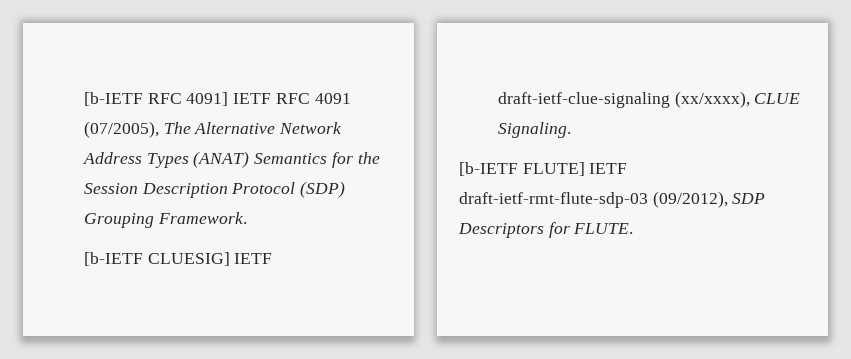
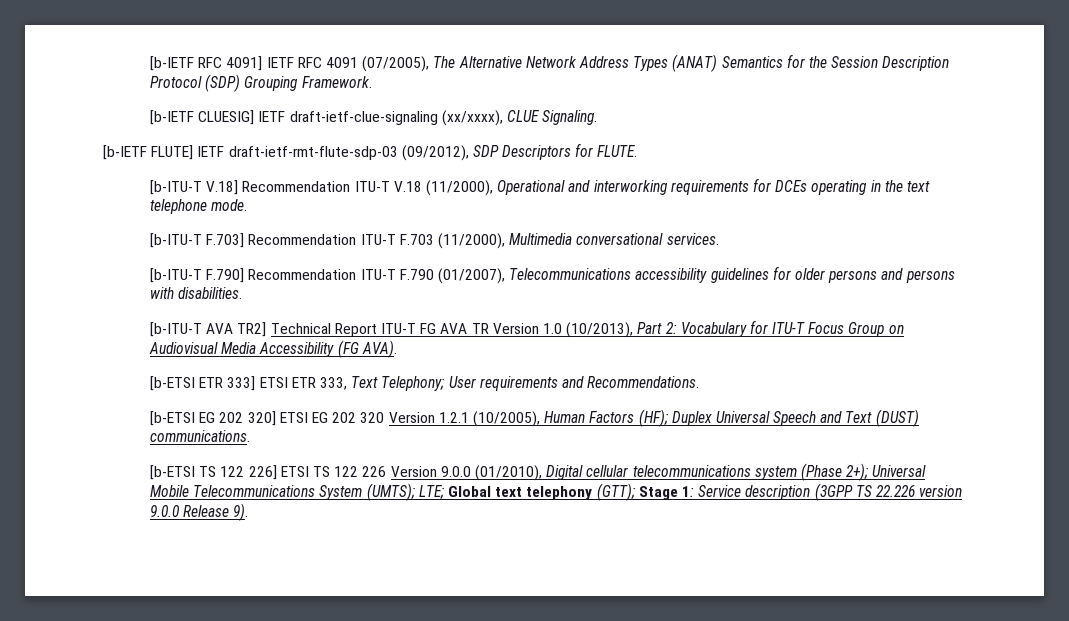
+ [b-ITU-T V.18] Recommendation ITU-T V.18 (11/2000), Operational and interworking requirements for DCEs operating in the text telephone mode.
+ [b-ITU-T F.703] Recommendation ITU-T F.703 (11/2000), Multimedia conversational services.
+ [b-ITU-T F.790] Recommendation ITU-T F.790 (01/2007), Telecommunications accessibility guidelines for older persons and persons with disabilities.
+ [b-ITU-T AVA TR2] Technical Report ITU-T FG AVA TR Version 1.0 (10/2013), Part 2: Vocabulary for ITU-T Focus Group on Audiovisual Media Accessibility (FG AVA).
+ [b-ETSI ETR 333] ETSI ETR 333, Text Telephony; User requirements and Recommendations.
+ [b-ETSI EG 202 320] ETSI EG 202 320 Version 1.2.1 (10/2005), Human Factors (HF); Duplex Universal Speech and Text (DUST) communications.
+ [b-ETSI TS 122 226] ETSI TS 122 226 Version 9.0.0 (01/2010), Digital cellular telecommunications system (Phase 2+); Universal Mobile Telecommunications System (UMTS); LTE; Global text telephony (GTT); Stage 1: Service description (3GPP TS 22.226 version 9.0.0 Release 9).

